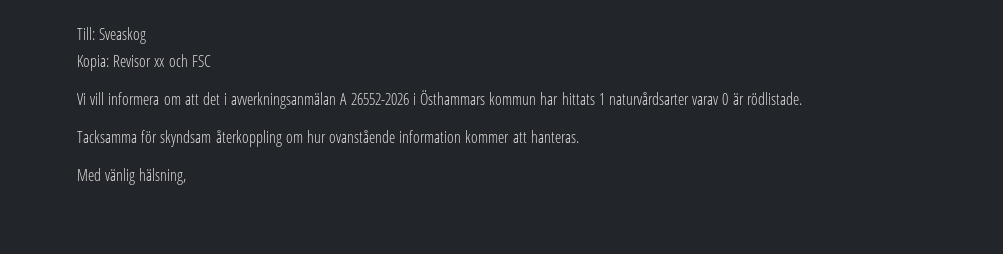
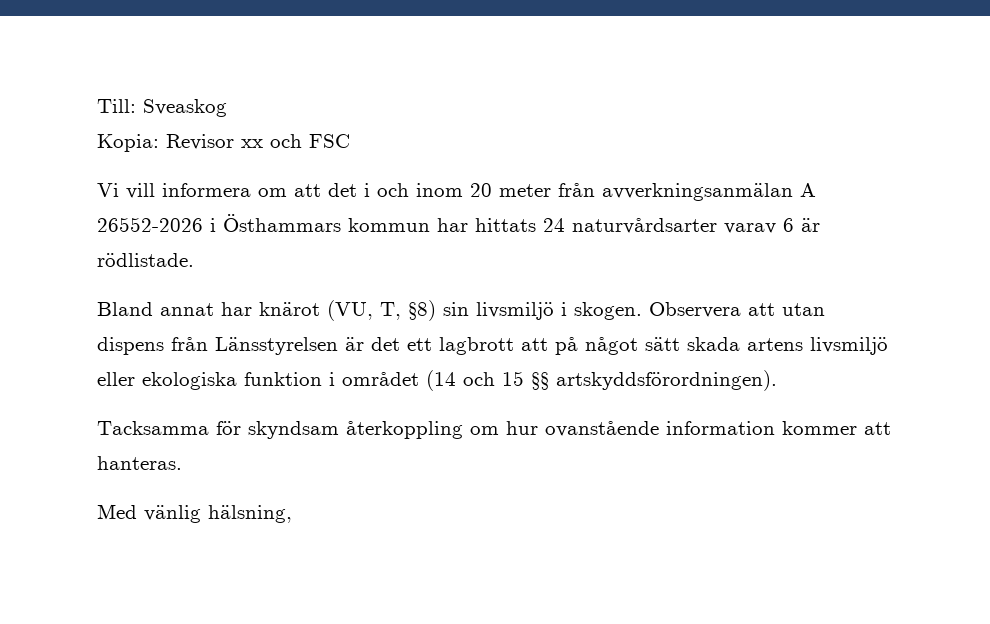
- Vi vill informera om att det i avverkningsanmälan A 26552-2026 i Östhammars kommun har hittats 1 naturvårdsarter varav 0 är rödlistade.
+ Vi vill informera om att det i och inom 20 meter från avverkningsanmälan A 26552-2026 i Östhammars kommun har hittats 24 naturvårdsarter varav 6 är rödlistade.
+ Bland annat har knärot (VU, T, §8) sin livsmiljö i skogen. Observera att utan dispens från Länsstyrelsen är det ett lagbrott att på något sätt skada artens livsmiljö eller ekologiska funktion i området (14 och 15 §§ artskyddsförordningen).

